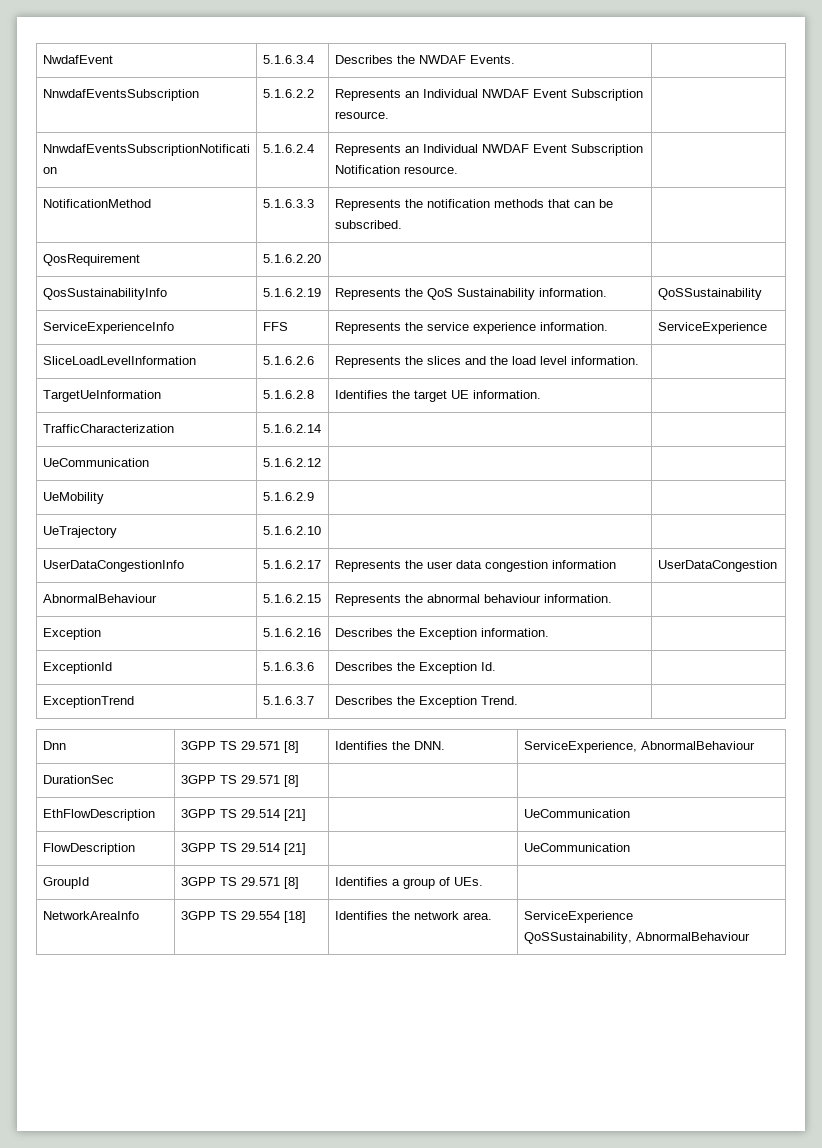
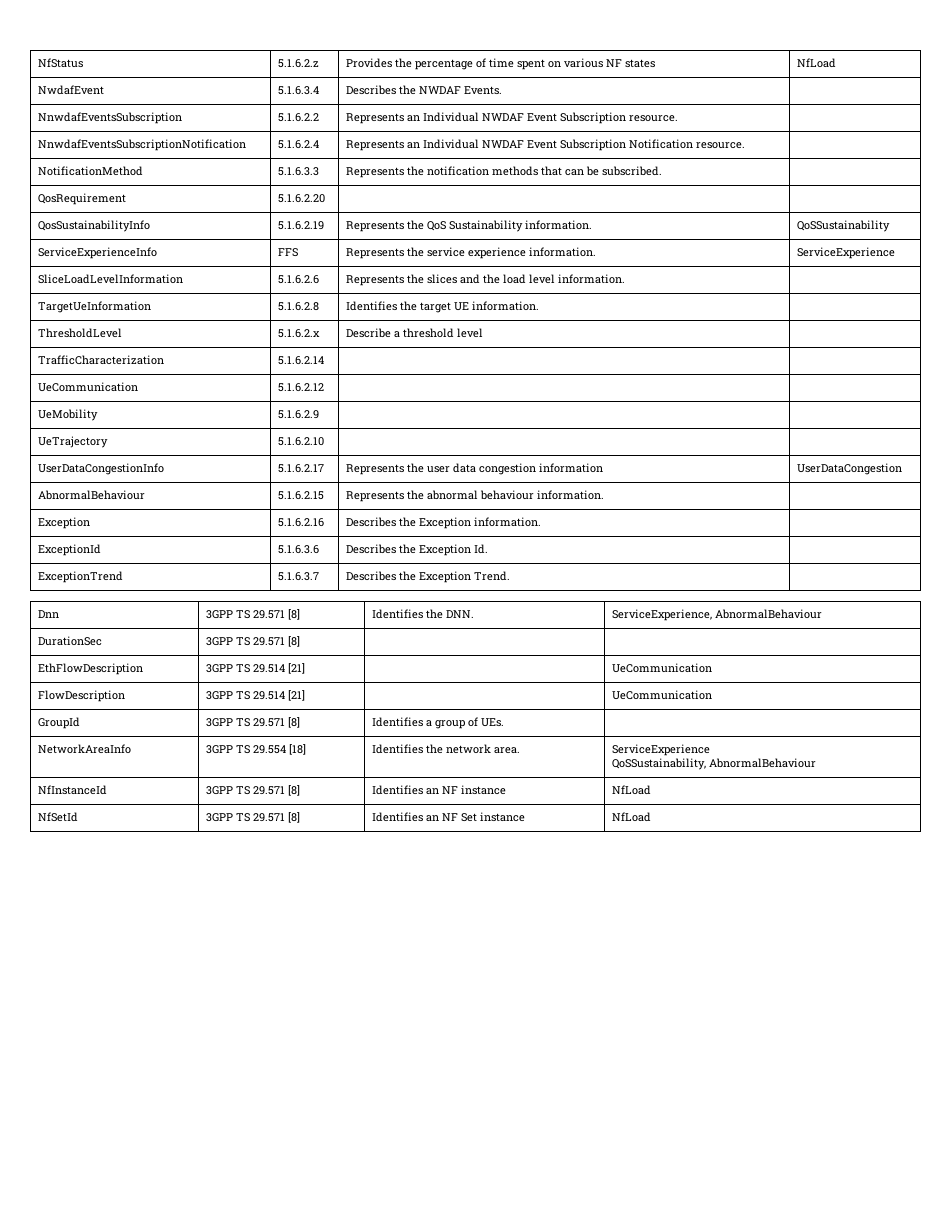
+ NfStatus | 5.1.6.2.z | Provides the percentage of time spent on various NF states | NfLoad
+ ThresholdLevel | 5.1.6.2.x | Describe a threshold level |
+ NfInstanceId | 3GPP TS 29.571 [8] | Identifies an NF instance | NfLoad
+ NfSetId | 3GPP TS 29.571 [8] | Identifies an NF Set instance | NfLoad

